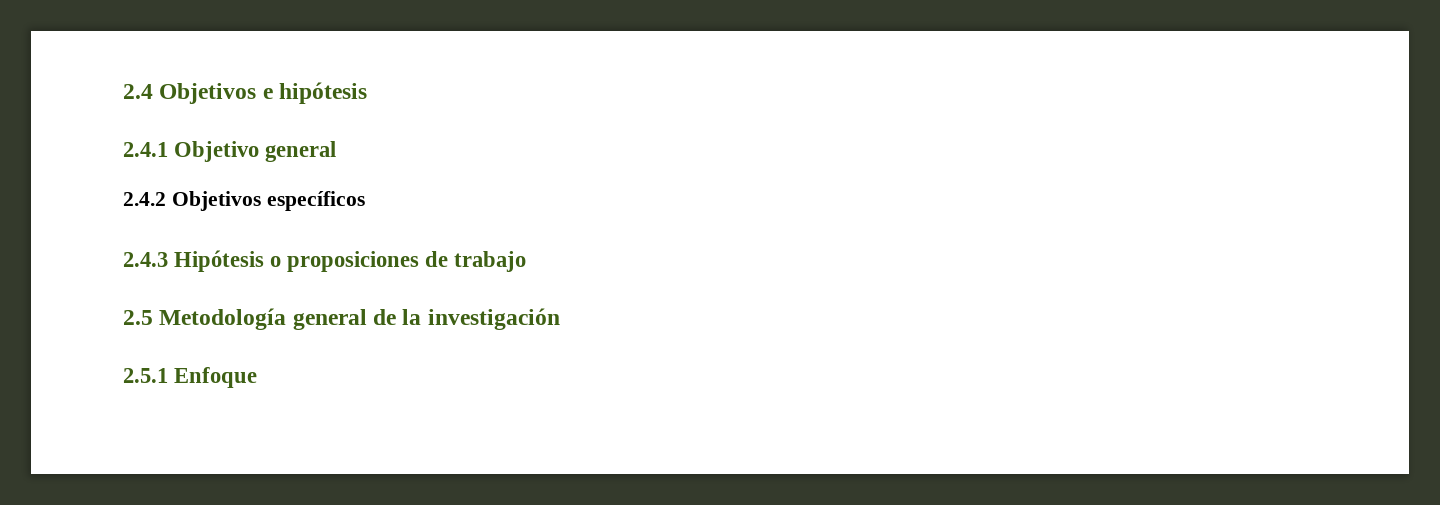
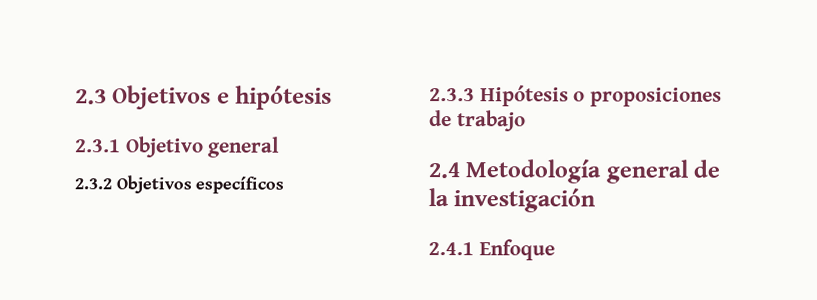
- 2.4 Objetivos e hipótesis
+ 2.3 Objetivos e hipótesis
- 2.4.1 Objetivo general
+ 2.3.1 Objetivo general
- 2.4.2 Objetivos específicos
+ 2.3.2 Objetivos específicos
- 2.4.3 Hipótesis o proposiciones de trabajo
+ 2.3.3 Hipótesis o proposiciones de trabajo
- 2.5 Metodología general de la investigación
+ 2.4 Metodología general de la investigación
- 2.5.1 Enfoque
+ 2.4.1 Enfoque

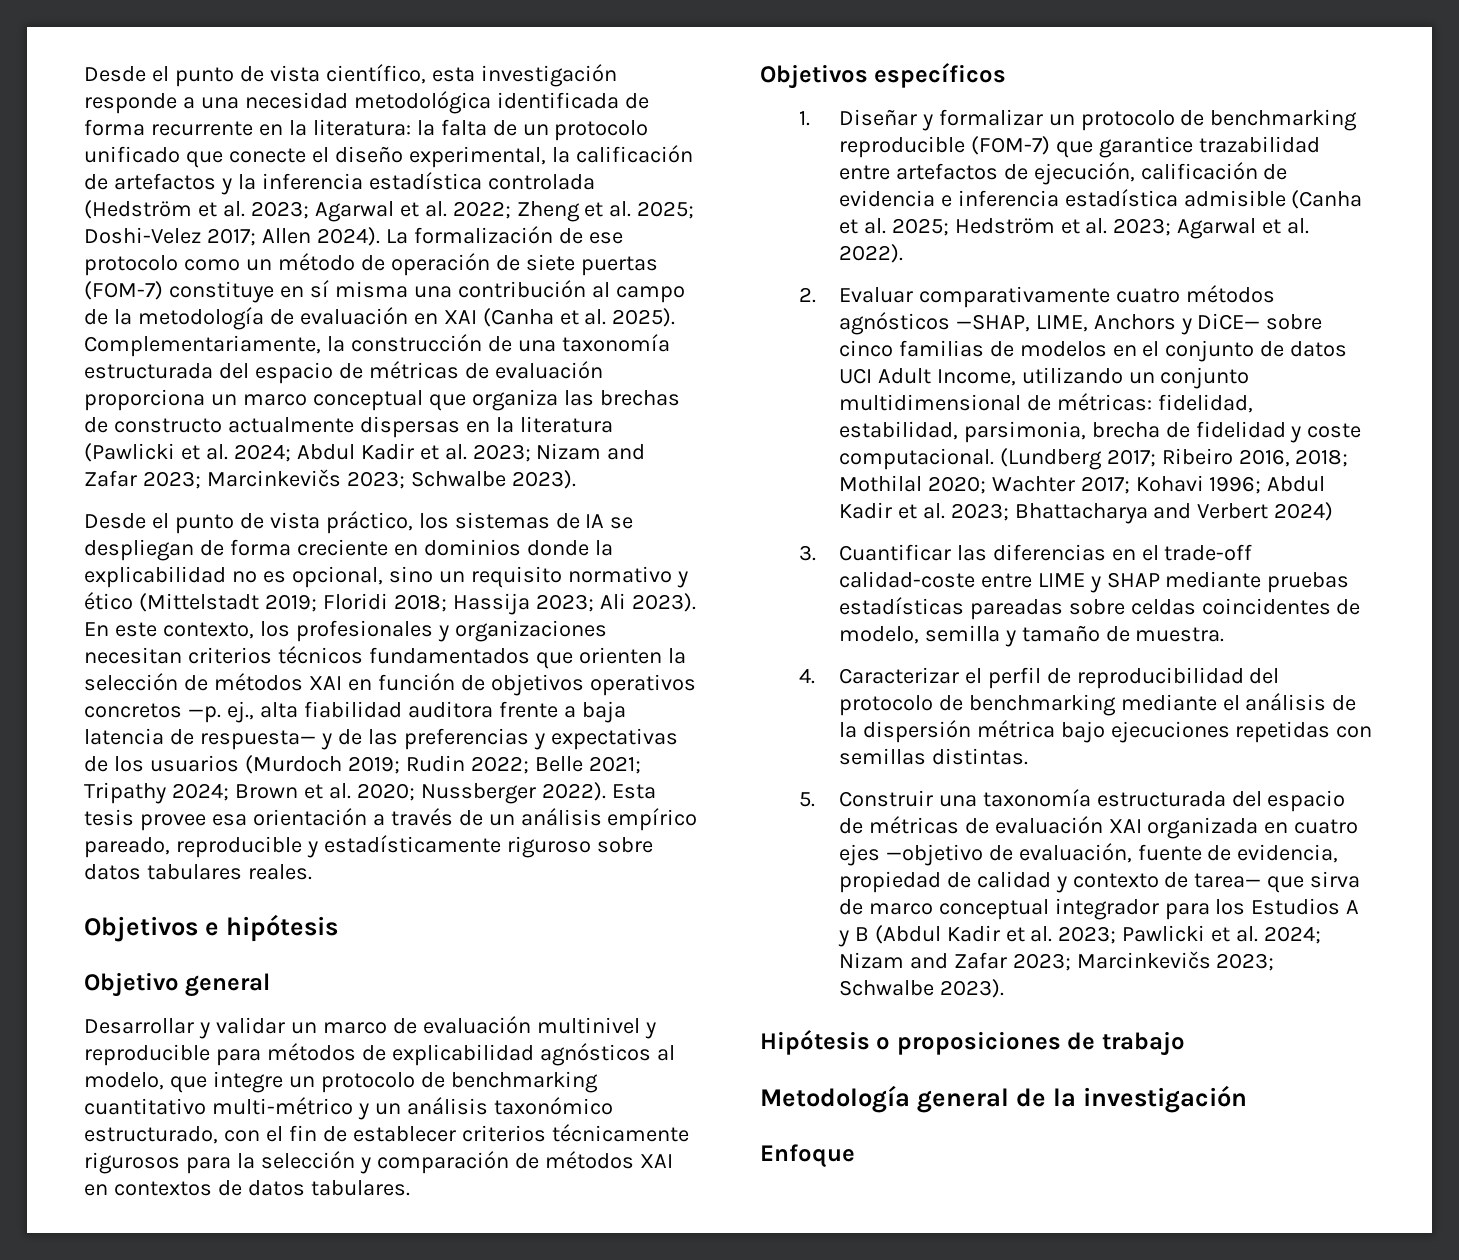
- 2.3 Objetivos e hipótesis
+ Desde el punto de vista científico, esta investigación responde a una necesidad metodológica identificada de forma recurrente en la literatura: la falta de un protocolo unificado que conecte el diseño experimental, la calificación de artefactos y la inferencia estadística controlada (Hedström et al. 2023; Agarwal et al. 2022; Zheng et al. 2025; Doshi-Velez 2017; Allen 2024). La formalización de ese protocolo como un método de operación de siete puertas (FOM-7) constituye en sí misma una contribución al campo de la metodología de evaluación en XAI (Canha et al. 2025). Complementariamente, la construcción de una taxonomía estructurada del espacio de métricas de evaluación proporciona un marco conceptual que organiza las brechas de constructo actualmente dispersas en la literatura (Pawlicki et al. 2024; Abdul Kadir et al. 2023; Nizam and Zafar 2023; Marcinkevičs 2023; Schwalbe 2023).
+ Desde el punto de vista práctico, los sistemas de IA se despliegan de forma creciente en dominios donde la explicabilidad no es opcional, sino un requisito normativo y ético (Mittelstadt 2019; Floridi 2018; Hassija 2023; Ali 2023). En este contexto, los profesionales y organizaciones necesitan criterios técnicos fundamentados que orienten la selección de métodos XAI en función de objetivos operativos concretos —p. ej., alta fiabilidad auditora frente a baja latencia de respuesta— y de las preferencias y expectativas de los usuarios (Murdoch 2019; Rudin 2022; Belle 2021; Tripathy 2024; Brown et al. 2020; Nussberger 2022). Esta tesis provee esa orientación a través de un análisis empírico pareado, reproducible y estadísticamente riguroso sobre datos tabulares reales.
+ Objetivos e hipótesis
- 2.3.1 Objetivo general
+ Objetivo general
- 2.3.2 Objetivos específicos
- 2.3.3 Hipótesis o proposiciones de trabajo
+ Desarrollar y validar un marco de evaluación multinivel y reproducible para métodos de explicabilidad agnósticos al modelo, que integre un protocolo de benchmarking cuantitativo multi-métrico y un análisis taxonómico estructurado, con el fin de establecer criterios técnicamente rigurosos para la selección y comparación de métodos XAI en contextos de datos tabulares.
+ Objetivos específicos
+ 1. Diseñar y formalizar un protocolo de benchmarking reproducible (FOM-7) que garantice trazabilidad entre artefactos de ejecución, calificación de evidencia e inferencia estadística admisible (Canha et al. 2025; Hedström et al. 2023; Agarwal et al. 2022).
+ 2. Evaluar comparativamente cuatro métodos agnósticos —SHAP, LIME, Anchors y DiCE— sobre cinco familias de modelos en el conjunto de datos UCI Adult Income, utilizando un conjunto multidimensional de métricas: fidelidad, estabilidad, parsimonia, brecha de fidelidad y coste computacional. (Lundberg 2017; Ribeiro 2016, 2018; Mothilal 2020; Wachter 2017; Kohavi 1996; Abdul Kadir et al. 2023; Bhattacharya and Verbert 2024)
+ 3. Cuantificar las diferencias en el trade-off calidad-coste entre LIME y SHAP mediante pruebas estadísticas pareadas sobre celdas coincidentes de modelo, semilla y tamaño de muestra.
+ 4. Caracterizar el perfil de reproducibilidad del protocolo de benchmarking mediante el análisis de la dispersión métrica bajo ejecuciones repetidas con semillas distintas.
+ 5. Construir una taxonomía estructurada del espacio de métricas de evaluación XAI organizada en cuatro ejes —objetivo de evaluación, fuente de evidencia, propiedad de calidad y contexto de tarea— que sirva de marco conceptual integrador para los Estudios A y B (Abdul Kadir et al. 2023; Pawlicki et al. 2024; Nizam and Zafar 2023; Marcinkevičs 2023; Schwalbe 2023).
+ Hipótesis o proposiciones de trabajo
- 2.4 Metodología general de la investigación
+ Metodología general de la investigación
- 2.4.1 Enfoque
+ Enfoque

